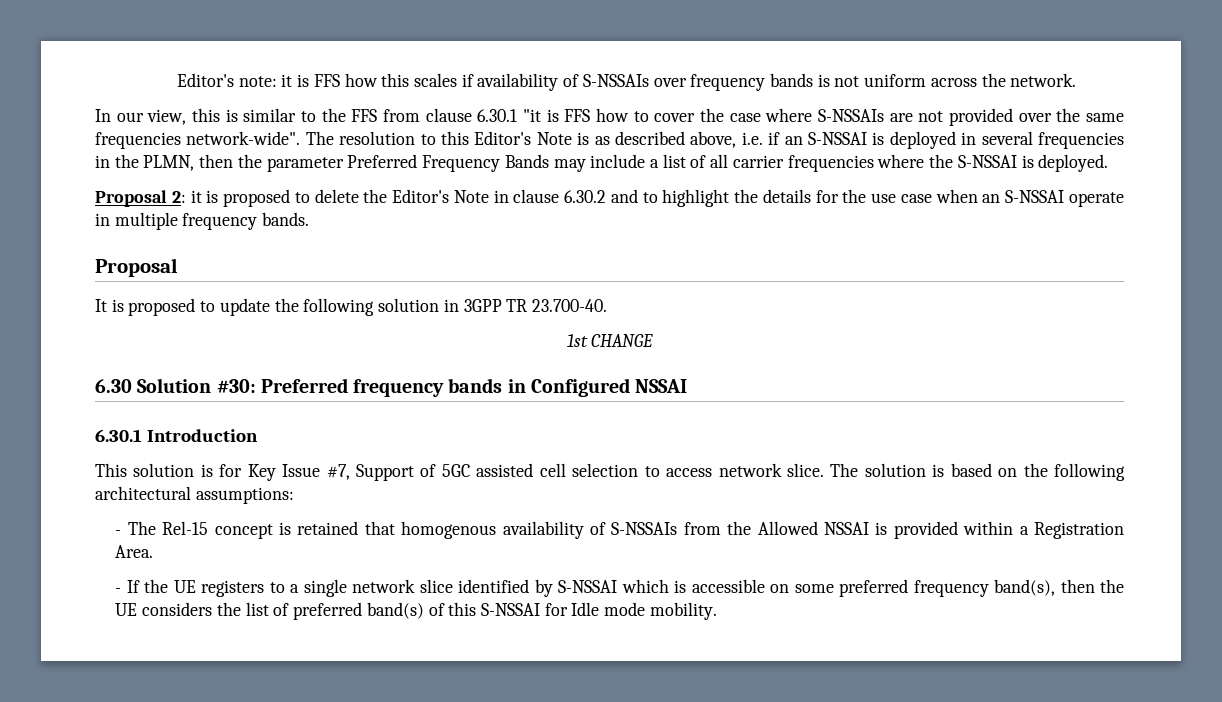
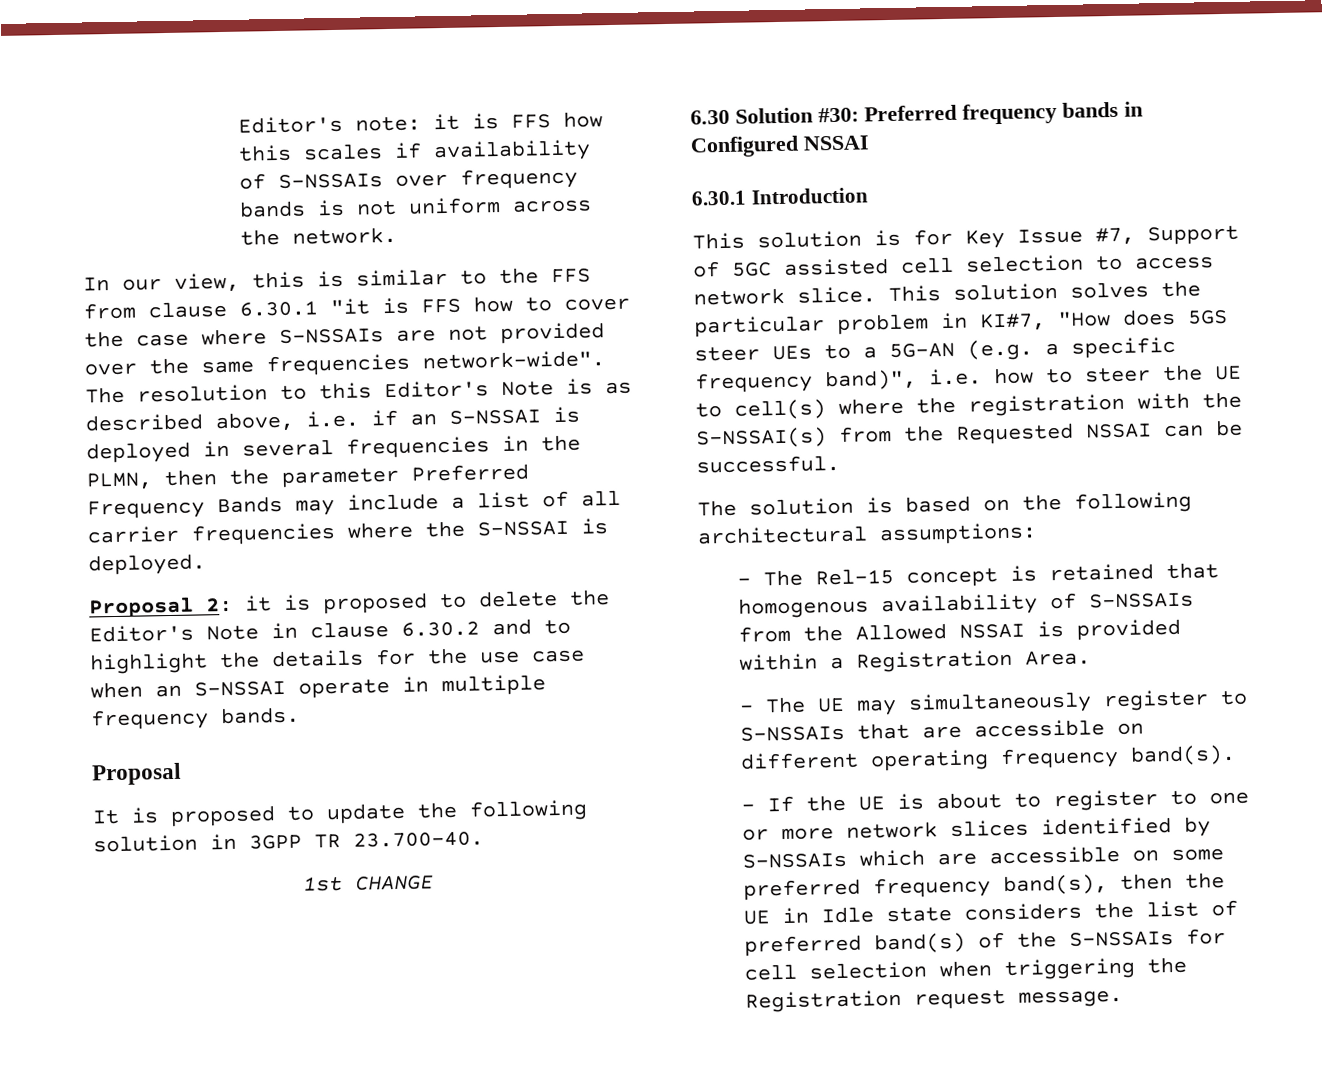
- This solution is for Key Issue #7, Support of 5GC assisted cell selection to access network slice. The solution is based on the following architectural assumptions:
+ This solution is for Key Issue #7, Support of 5GC assisted cell selection to access network slice. This solution solves the particular problem in KI#7, "How does 5GS steer UEs to a 5G-AN (e.g. a specific frequency band)", i.e. how to steer the UE to cell(s) where the registration with the S-NSSAI(s) from the Requested NSSAI can be successful.
+ The solution is based on the following architectural assumptions:
- - If the UE registers to a single network slice identified by S-NSSAI which is accessible on some preferred frequency band(s), then the UE considers the list of preferred band(s) of this S-NSSAI for Idle mode mobility.
+ - The UE may simultaneously register to S-NSSAIs that are accessible on different operating frequency band(s).
+ - If the UE is about to register to one or more network slices identified by S-NSSAIs which are accessible on some preferred frequency band(s), then the UE in Idle state considers the list of preferred band(s) of the S-NSSAIs for cell selection when triggering the Registration request message.

